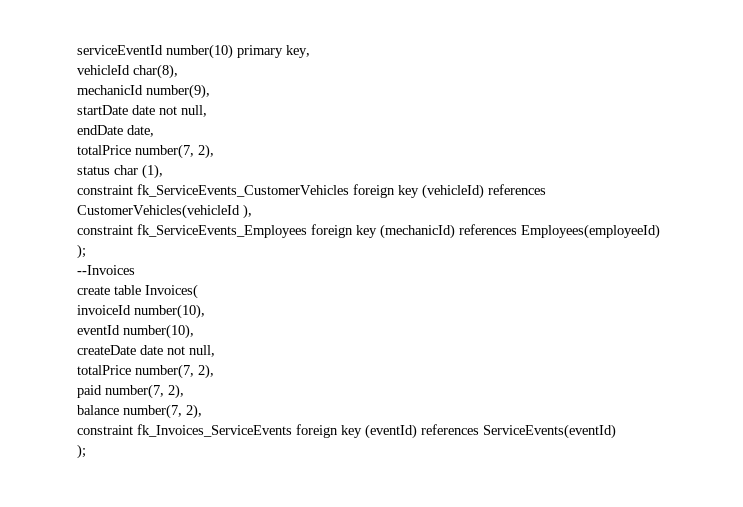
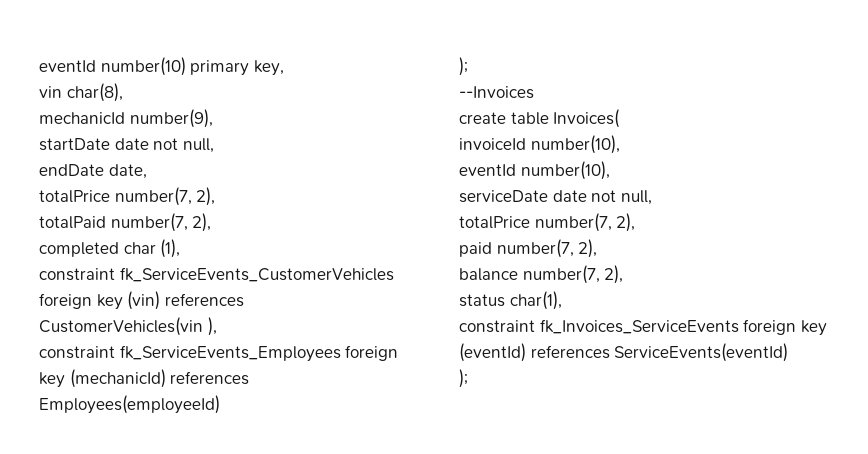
- serviceEventId number(10) primary key,
+ eventId number(10) primary key,
- vehicleId char(8),
+ vin char(8),
- status char (1),
+ totalPaid number(7, 2),
+ completed char (1),
- constraint fk_ServiceEvents_CustomerVehicles foreign key (vehicleId) references CustomerVehicles(vehicleId ),
+ constraint fk_ServiceEvents_CustomerVehicles foreign key (vin) references CustomerVehicles(vin ),
- createDate date not null,
+ serviceDate date not null,
+ status char(1),

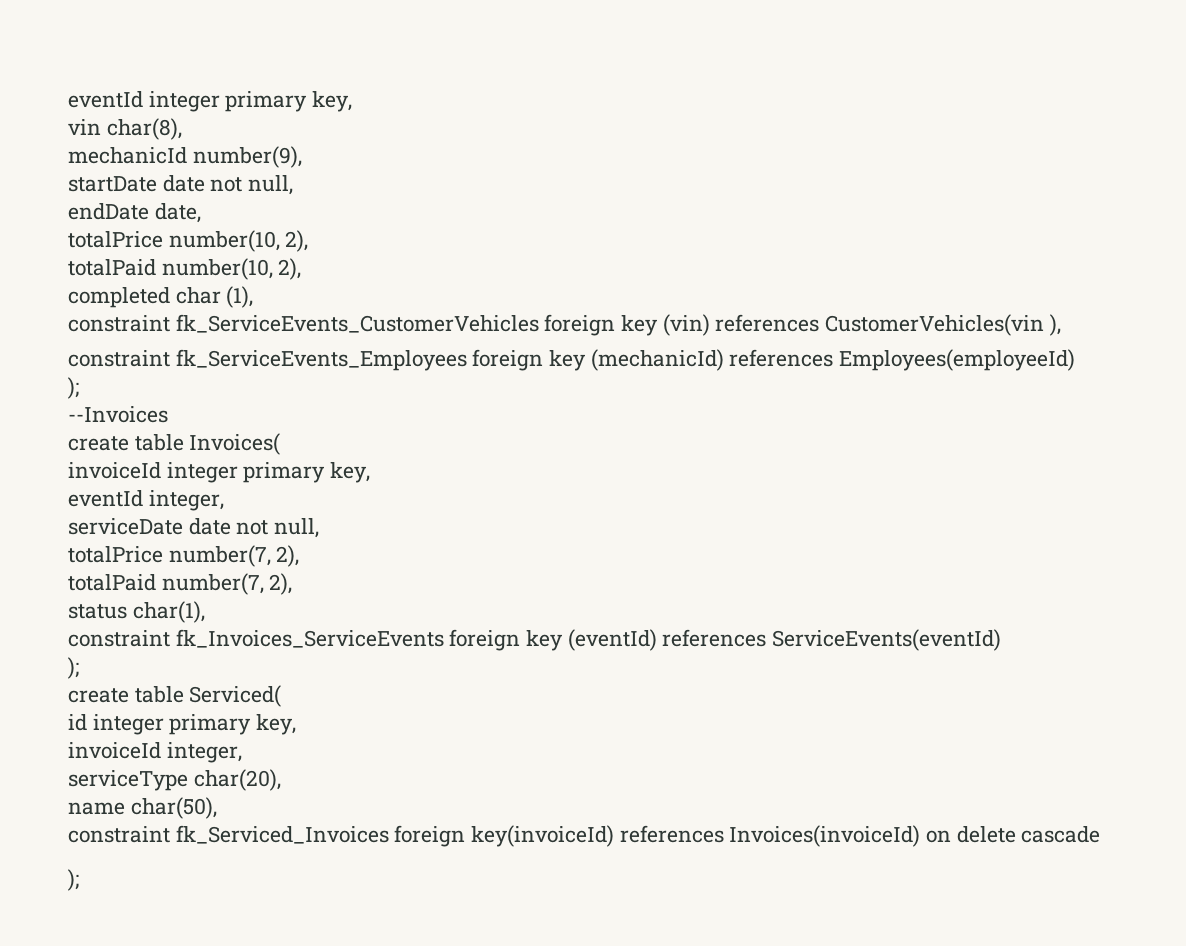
- eventId number(10) primary key,
+ eventId integer primary key,
  endDate date,
- totalPrice number(7, 2),
- totalPaid number(7, 2),
+ totalPrice number(10, 2),
+ totalPaid number(10, 2),
- invoiceId number(10),
- eventId number(10),
+ invoiceId integer primary key,
+ eventId integer,
- paid number(7, 2),
- balance number(7, 2),
+ totalPaid number(7, 2),
+ create table Serviced(
+ id integer primary key,
+ invoiceId integer,
+ serviceType char(20),
+ name char(50),
+ constraint fk_Serviced_Invoices foreign key(invoiceId) references Invoices(invoiceId) on delete cascade
+ );

